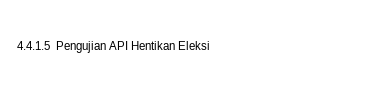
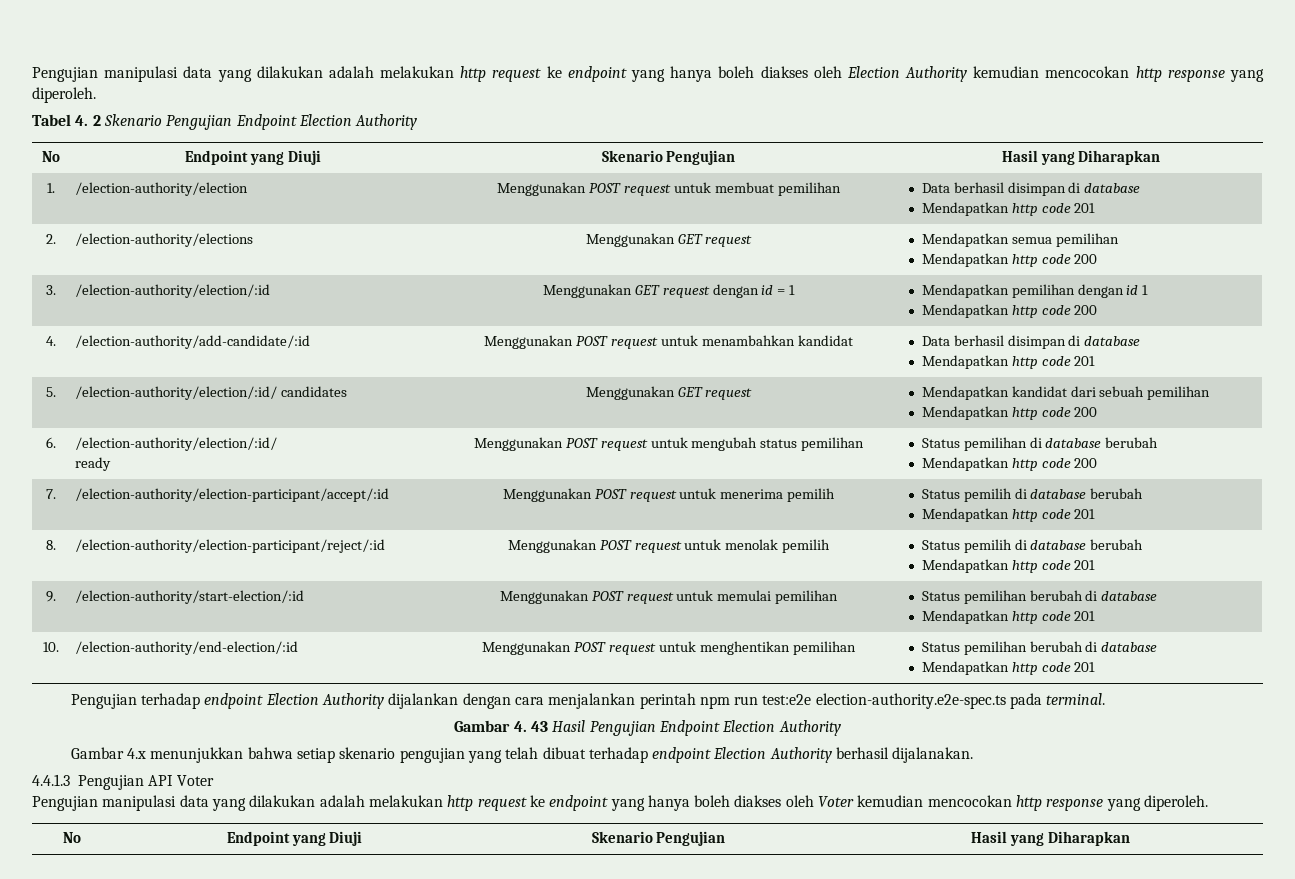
- 4.4.1.5 Pengujian API Hentikan Eleksi
+ Pengujian manipulasi data yang dilakukan adalah melakukan http request ke endpoint yang hanya boleh diakses oleh Election Authority kemudian mencocokan http response yang diperoleh.
+ Tabel 4. 2 Skenario Pengujian Endpoint Election Authority
+ No | Endpoint yang Diuji | Skenario Pengujian | Hasil yang Diharapkan
+ 1. | /election-authority/election | Menggunakan POST request untuk membuat pemilihan | Data berhasil disimpan di database
+ Mendapatkan http code 201
+ 2. | /election-authority/elections | Menggunakan GET request | Mendapatkan semua pemilihan
+ Mendapatkan http code 200
+ 3. | /election-authority/election/:id | Menggunakan GET request dengan id = 1 | Mendapatkan pemilihan dengan id 1
+ Mendapatkan http code 200
+ 4. | /election-authority/add-candidate/:id | Menggunakan POST request untuk menambahkan kandidat | Data berhasil disimpan di database
+ Mendapatkan http code 201
+ 5. | /election-authority/election/:id/ candidates | Menggunakan GET request | Mendapatkan kandidat dari sebuah pemilihan
+ Mendapatkan http code 200
+ 6. | /election-authority/election/:id/
+ ready | Menggunakan POST request untuk mengubah status pemilihan | Status pemilihan di database berubah
+ Mendapatkan http code 200
+ 7. | /election-authority/election-participant/accept/:id | Menggunakan POST request untuk menerima pemilih | Status pemilih di database berubah
+ Mendapatkan http code 201
+ 8. | /election-authority/election-participant/reject/:id | Menggunakan POST request untuk menolak pemilih | Status pemilih di database berubah
+ Mendapatkan http code 201
+ 9. | /election-authority/start-election/:id | Menggunakan POST request untuk memulai pemilihan | Status pemilihan berubah di database
+ Mendapatkan http code 201
+ 10. | /election-authority/end-election/:id | Menggunakan POST request untuk menghentikan pemilihan | Status pemilihan berubah di database
+ Mendapatkan http code 201
+ Pengujian terhadap endpoint Election Authority dijalankan dengan cara menjalankan perintah npm run test:e2e election-authority.e2e-spec.ts pada terminal.
+ Gambar 4. 43 Hasil Pengujian Endpoint Election Authority
+ Gambar 4.x menunjukkan bahwa setiap skenario pengujian yang telah dibuat terhadap endpoint Election Authority berhasil dijalanakan.
+ 4.4.1.3 Pengujian API Voter
+ Pengujian manipulasi data yang dilakukan adalah melakukan http request ke endpoint yang hanya boleh diakses oleh Voter kemudian mencocokan http response yang diperoleh.
+ No | Endpoint yang Diuji | Skenario Pengujian | Hasil yang Diharapkan

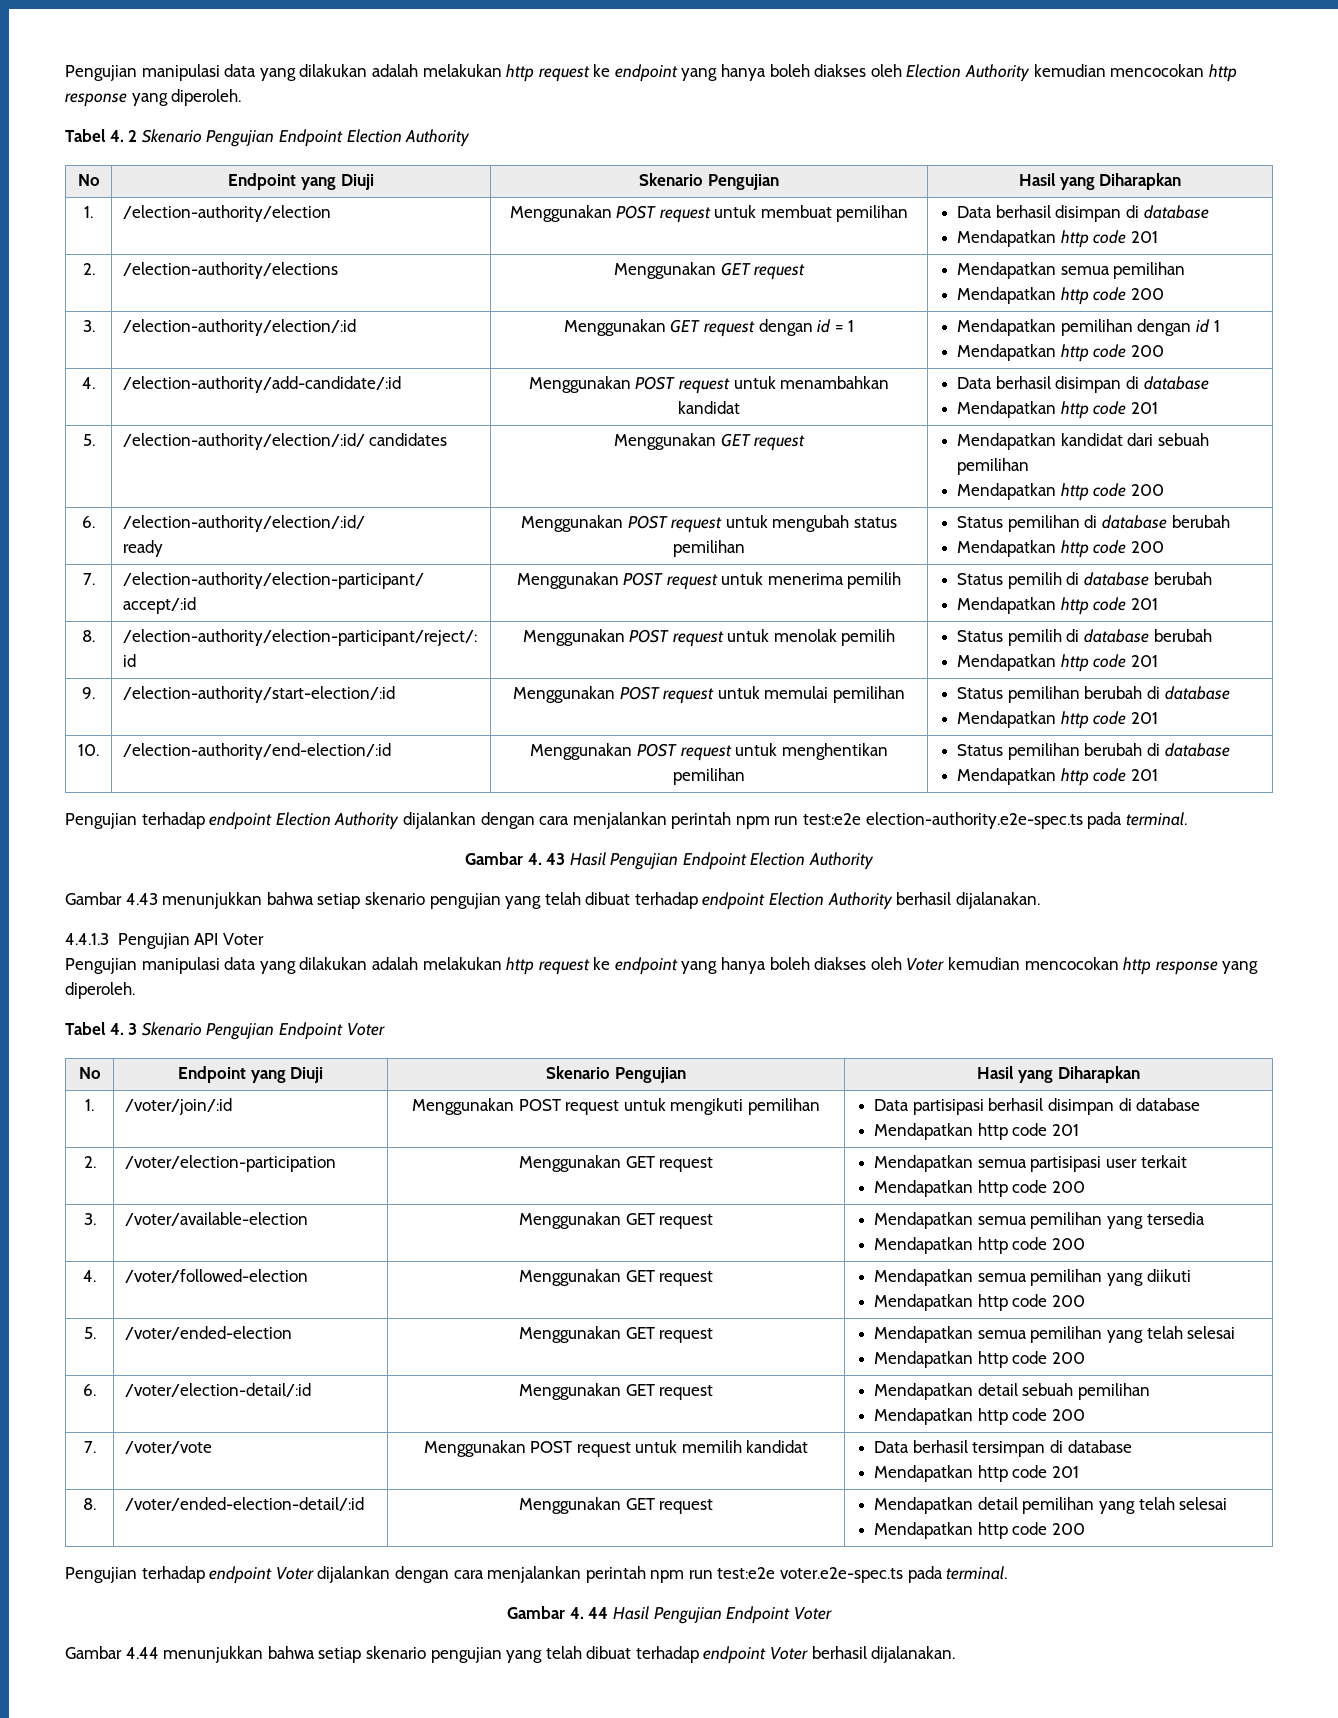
- Gambar 4.x menunjukkan bahwa setiap skenario pengujian yang telah dibuat terhadap endpoint Election Authority berhasil dijalanakan.
+ Gambar 4.43 menunjukkan bahwa setiap skenario pengujian yang telah dibuat terhadap endpoint Election Authority berhasil dijalanakan.
  Pengujian manipulasi data yang dilakukan adalah melakukan http request ke endpoint yang hanya boleh diakses oleh Voter kemudian mencocokan http response yang diperoleh.
+ Tabel 4. 3 Skenario Pengujian Endpoint Voter
  No | Endpoint yang Diuji | Skenario Pengujian | Hasil yang Diharapkan
+ 1. | /voter/join/:id | Menggunakan POST request untuk mengikuti pemilihan | Data partisipasi berhasil disimpan di database
+ Mendapatkan http code 201
+ 2. | /voter/election-participation | Menggunakan GET request | Mendapatkan semua partisipasi user terkait
+ Mendapatkan http code 200
+ 3. | /voter/available-election | Menggunakan GET request | Mendapatkan semua pemilihan yang tersedia
+ Mendapatkan http code 200
+ 4. | /voter/followed-election | Menggunakan GET request | Mendapatkan semua pemilihan yang diikuti
+ Mendapatkan http code 200
+ 5. | /voter/ended-election | Menggunakan GET request | Mendapatkan semua pemilihan yang telah selesai
+ Mendapatkan http code 200
+ 6. | /voter/election-detail/:id | Menggunakan GET request | Mendapatkan detail sebuah pemilihan
+ Mendapatkan http code 200
+ 7. | /voter/vote | Menggunakan POST request untuk memilih kandidat | Data berhasil tersimpan di database
+ Mendapatkan http code 201
+ 8. | /voter/ended-election-detail/:id | Menggunakan GET request | Mendapatkan detail pemilihan yang telah selesai
+ Mendapatkan http code 200
+ Pengujian terhadap endpoint Voter dijalankan dengan cara menjalankan perintah npm run test:e2e voter.e2e-spec.ts pada terminal.
+ Gambar 4. 44 Hasil Pengujian Endpoint Voter
+ Gambar 4.44 menunjukkan bahwa setiap skenario pengujian yang telah dibuat terhadap endpoint Voter berhasil dijalanakan.

